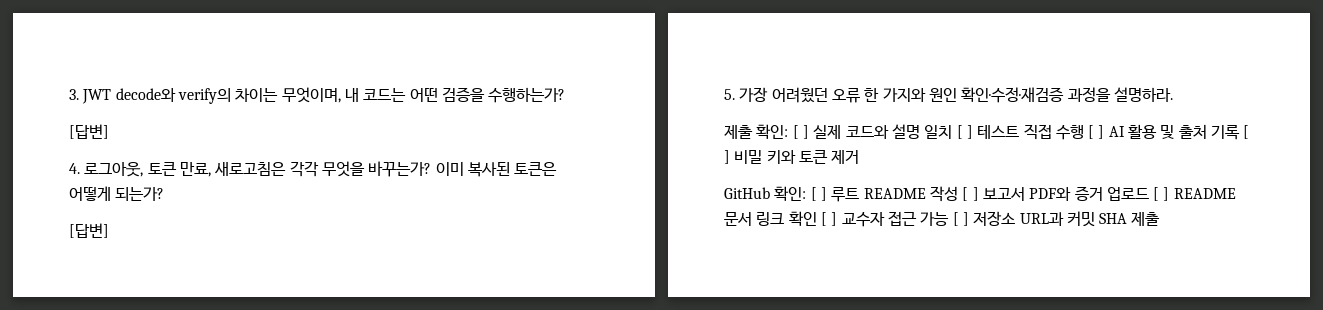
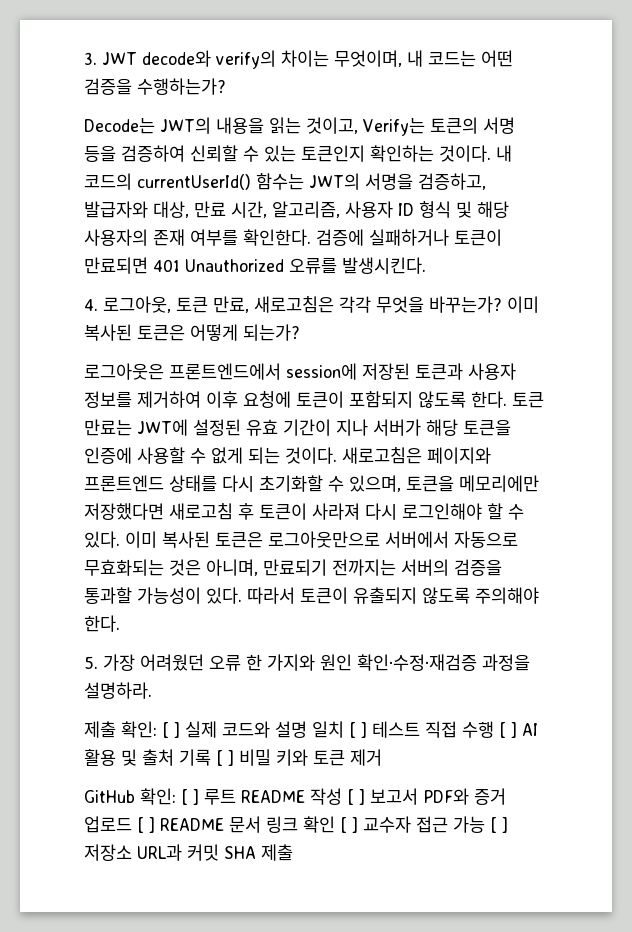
  3. JWT decode와 verify의 차이는 무엇이며, 내 코드는 어떤 검증을 수행하는가?
- [답변]
+ Decode는 JWT의 내용을 읽는 것이고, Verify는 토큰의 서명 등을 검증하여 신뢰할 수 있는 토큰인지 확인하는 것이다. 내 코드의 currentUserId() 함수는 JWT의 서명을 검증하고, 발급자와 대상, 만료 시간, 알고리즘, 사용자 ID 형식 및 해당 사용자의 존재 여부를 확인한다. 검증에 실패하거나 토큰이 만료되면 401 Unauthorized 오류를 발생시킨다.
  이미 복사된 토큰은 어떻게 되는가?
- [답변]
+ 로그아웃은 프론트엔드에서 session에 저장된 토큰과 사용자 정보를 제거하여 이후 요청에 토큰이 포함되지 않도록 한다. 토큰 만료는 JWT에 설정된 유효 기간이 지나 서버가 해당 토큰을 인증에 사용할 수 없게 되는 것이다. 새로고침은 페이지와 프론트엔드 상태를 다시 초기화할 수 있으며, 토큰을 메모리에만 저장했다면 새로고침 후 토큰이 사라져 다시 로그인해야 할 수 있다. 이미 복사된 토큰은 로그아웃만으로 서버에서 자동으로 무효화되는 것은 아니며, 만료되기 전까지는 서버의 검증을 통과할 가능성이 있다. 따라서 토큰이 유출되지 않도록 주의해야 한다.

